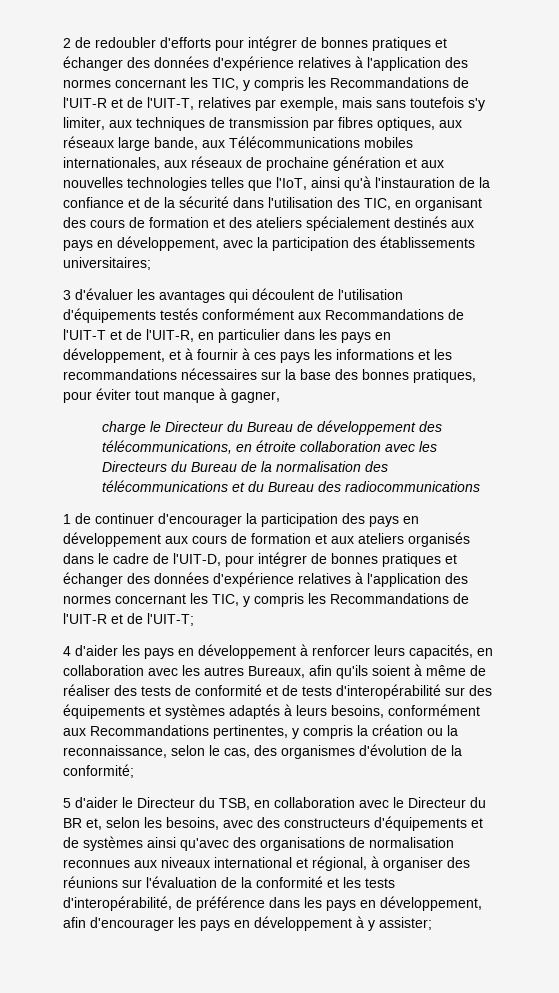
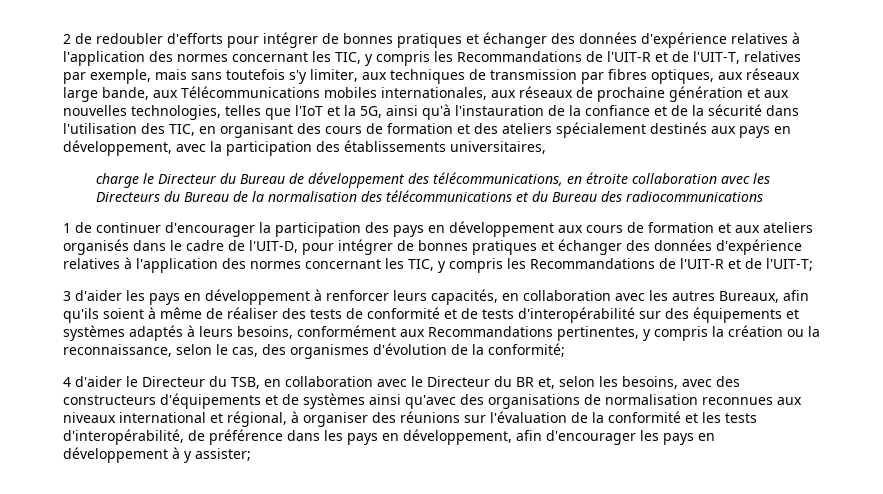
- 2 de redoubler d'efforts pour intégrer de bonnes pratiques et échanger des données d'expérience relatives à l'application des normes concernant les TIC, y compris les Recommandations de l'UIT-R et de l'UIT-T, relatives par exemple, mais sans toutefois s'y limiter, aux techniques de transmission par fibres optiques, aux réseaux large bande, aux Télécommunications mobiles internationales, aux réseaux de prochaine génération et aux nouvelles technologies telles que l'IoT, ainsi qu'à l'instauration de la confiance et de la sécurité dans l'utilisation des TIC, en organisant des cours de formation et des ateliers spécialement destinés aux pays en développement, avec la participation des établissements universitaires;
- 3 d'évaluer les avantages qui découlent de l'utilisation d'équipements testés conformément aux Recommandations de l'UIT-T et de l'UIT-R, en particulier dans les pays en développement, et à fournir à ces pays les informations et les recommandations nécessaires sur la base des bonnes pratiques, pour éviter tout manque à gagner,
+ 2 de redoubler d'efforts pour intégrer de bonnes pratiques et échanger des données d'expérience relatives à l'application des normes concernant les TIC, y compris les Recommandations de l'UIT-R et de l'UIT-T, relatives par exemple, mais sans toutefois s'y limiter, aux techniques de transmission par fibres optiques, aux réseaux large bande, aux Télécommunications mobiles internationales, aux réseaux de prochaine génération et aux nouvelles technologies, telles que l'IoT et la 5G, ainsi qu'à l'instauration de la confiance et de la sécurité dans l'utilisation des TIC, en organisant des cours de formation et des ateliers spécialement destinés aux pays en développement, avec la participation des établissements universitaires,
- 4 d'aider les pays en développement à renforcer leurs capacités, en collaboration avec les autres Bureaux, afin qu'ils soient à même de réaliser des tests de conformité et de tests d'interopérabilité sur des équipements et systèmes adaptés à leurs besoins, conformément aux Recommandations pertinentes, y compris la création ou la reconnaissance, selon le cas, des organismes d'évolution de la conformité;
+ 3 d'aider les pays en développement à renforcer leurs capacités, en collaboration avec les autres Bureaux, afin qu'ils soient à même de réaliser des tests de conformité et de tests d'interopérabilité sur des équipements et systèmes adaptés à leurs besoins, conformément aux Recommandations pertinentes, y compris la création ou la reconnaissance, selon le cas, des organismes d'évolution de la conformité;
- 5 d'aider le Directeur du TSB, en collaboration avec le Directeur du BR et, selon les besoins, avec des constructeurs d'équipements et de systèmes ainsi qu'avec des organisations de normalisation reconnues aux niveaux international et régional, à organiser des réunions sur l'évaluation de la conformité et les tests d'interopérabilité, de préférence dans les pays en développement, afin d'encourager les pays en développement à y assister;
+ 4 d'aider le Directeur du TSB, en collaboration avec le Directeur du BR et, selon les besoins, avec des constructeurs d'équipements et de systèmes ainsi qu'avec des organisations de normalisation reconnues aux niveaux international et régional, à organiser des réunions sur l'évaluation de la conformité et les tests d'interopérabilité, de préférence dans les pays en développement, afin d'encourager les pays en développement à y assister;

